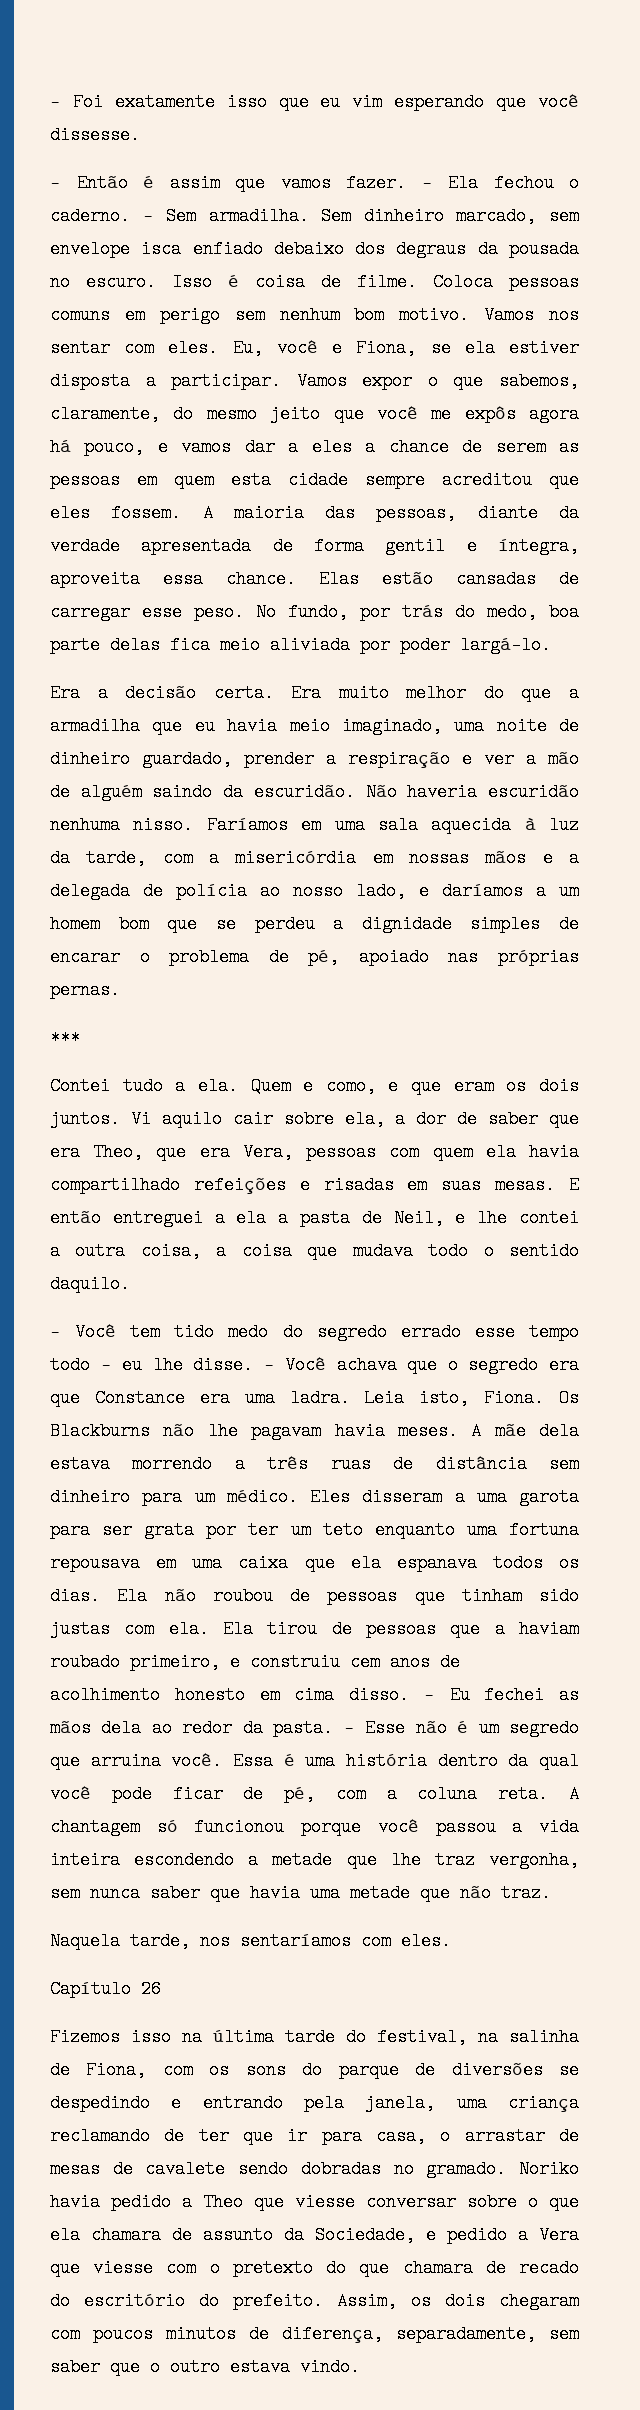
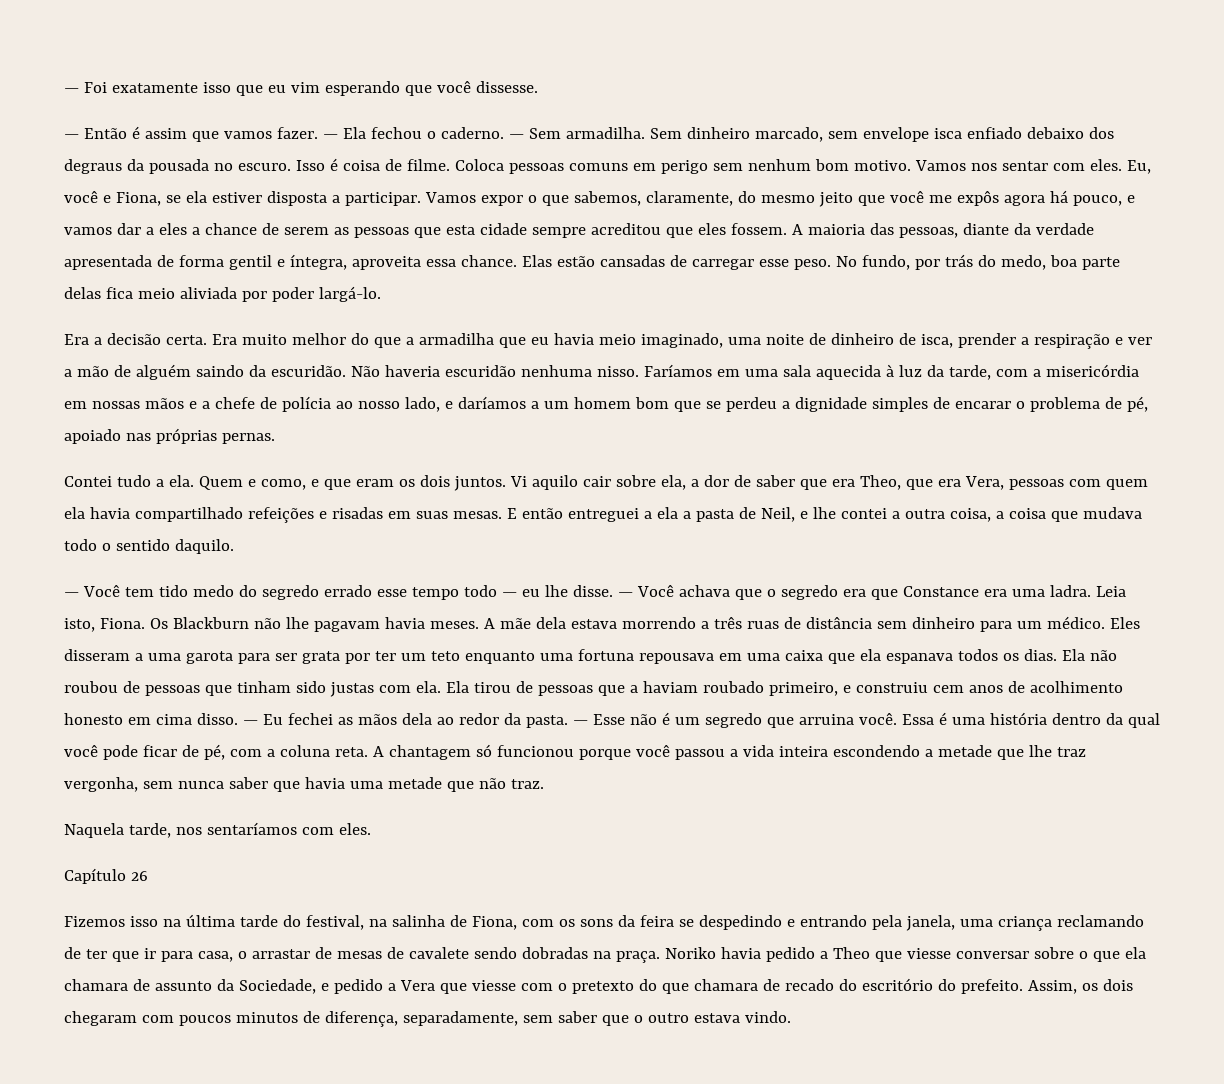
- Vamos expor o que sabemos, claramente, do mesmo jeito que você me expôs agora há pouco, e vamos dar a eles a chance de serem as pessoas em quem esta cidade sempre acreditou que eles fossem.
+ Vamos expor o que sabemos, claramente, do mesmo jeito que você me expôs agora há pouco, e vamos dar a eles a chance de serem as pessoas que esta cidade sempre acreditou que eles fossem.
- Era muito melhor do que a armadilha que eu havia meio imaginado, uma noite de dinheiro guardado, prender a respiração e ver a mão de alguém saindo da escuridão.
+ Era muito melhor do que a armadilha que eu havia meio imaginado, uma noite de dinheiro de isca, prender a respiração e ver a mão de alguém saindo da escuridão.
- Faríamos em uma sala aquecida à luz da tarde, com a misericórdia em nossas mãos e a delegada de polícia ao nosso lado, e daríamos a um homem bom que se perdeu a dignidade simples de encarar o problema de pé, apoiado nas próprias pernas.
+ Faríamos em uma sala aquecida à luz da tarde, com a misericórdia em nossas mãos e a chefe de polícia ao nosso lado, e daríamos a um homem bom que se perdeu a dignidade simples de encarar o problema de pé, apoiado nas próprias pernas.
- ***
- Os Blackburns não lhe pagavam havia meses.
+ Os Blackburn não lhe pagavam havia meses.
- Fizemos isso na última tarde do festival, na salinha de Fiona, com os sons do parque de diversões se despedindo e entrando pela janela, uma criança reclamando de ter que ir para casa, o arrastar de mesas de cavalete sendo dobradas no gramado.
+ Fizemos isso na última tarde do festival, na salinha de Fiona, com os sons da feira se despedindo e entrando pela janela, uma criança reclamando de ter que ir para casa, o arrastar de mesas de cavalete sendo dobradas na praça.

